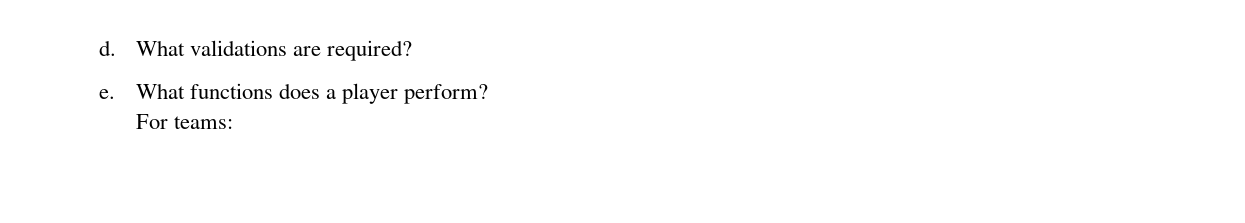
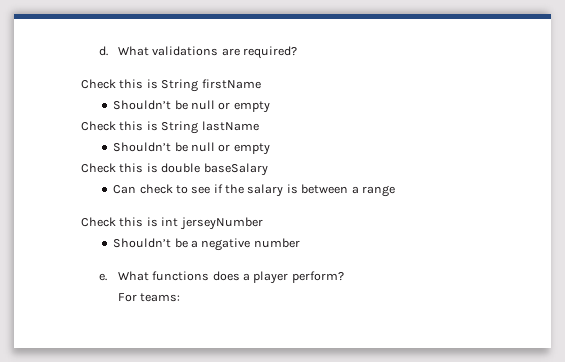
+ Check this is String firstName
+ Shouldn’t be null or empty
+ Check this is String lastName
+ Shouldn’t be null or empty
+ Check this is double baseSalary
+ Can check to see if the salary is between a range
+ Check this is int jerseyNumber
+ Shouldn’t be a negative number

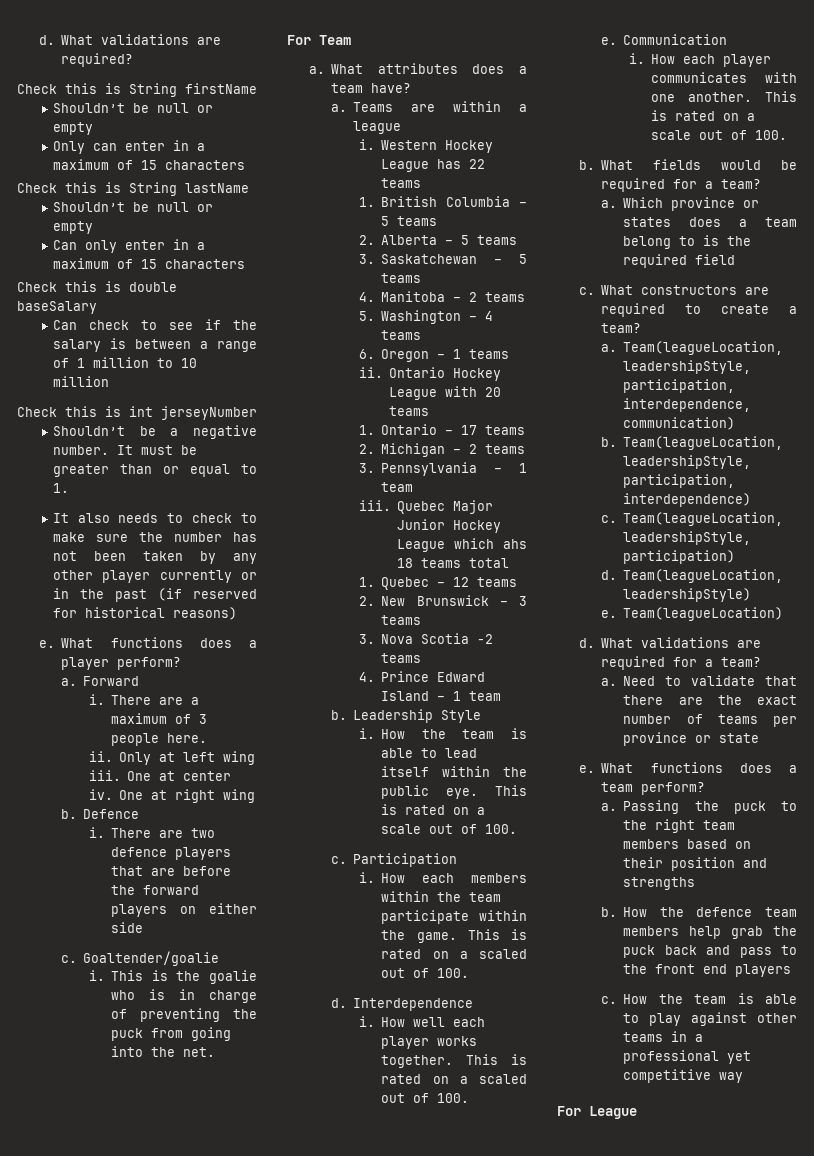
+ Only can enter in a maximum of 15 characters
+ Can only enter in a maximum of 15 characters
- Can check to see if the salary is between a range
+ Can check to see if the salary is between a range of 1 million to 10 million
- Shouldn’t be a negative number
+ Shouldn’t be a negative number. It must be greater than or equal to 1.
+ It also needs to check to make sure the number has not been taken by any other player currently or in the past (if reserved for historical reasons)
- For teams:
+ a. Forward
+ i. There are a maximum of 3 people here.
+ ii. Only at left wing
+ iii. One at center
+ iv. One at right wing
+ b. Defence
+ i. There are two defence players that are before the forward players on either side
+ c. Goaltender/goalie
+ i. This is the goalie who is in charge of preventing the puck from going into the net.
+ For Team
+ a. What attributes does a team have?
+ a. Teams are within a league
+ i. Western Hockey League has 22 teams
+ 1. British Columbia – 5 teams
+ 2. Alberta – 5 teams
+ 3. Saskatchewan – 5 teams
+ 4. Manitoba – 2 teams
+ 5. Washington – 4 teams
+ 6. Oregon – 1 teams
+ ii. Ontario Hockey League with 20 teams
+ 1. Ontario – 17 teams
+ 2. Michigan – 2 teams
+ 3. Pennsylvania – 1 team
+ iii. Quebec Major Junior Hockey League which ahs 18 teams total
+ 1. Quebec – 12 teams
+ 2. New Brunswick – 3 teams
+ 3. Nova Scotia -2 teams
+ 4. Prince Edward Island – 1 team
+ b. Leadership Style
+ i. How the team is able to lead itself within the public eye. This is rated on a scale out of 100.
+ c. Participation
+ i. How each members within the team participate within the game. This is rated on a scaled out of 100.
+ d. Interdependence
+ i. How well each player works together. This is rated on a scaled out of 100.
+ e. Communication
+ i. How each player communicates with one another. This is rated on a scale out of 100.
+ b. What fields would be required for a team?
+ a. Which province or states does a team belong to is the required field
+ c. What constructors are required to create a team?
+ a. Team(leagueLocation, leadershipStyle, participation, interdependence, communication)
+ b. Team(leagueLocation, leadershipStyle, participation, interdependence)
+ c. Team(leagueLocation, leadershipStyle, participation)
+ d. Team(leagueLocation, leadershipStyle)
+ e. Team(leagueLocation)
+ d. What validations are required for a team?
+ a. Need to validate that there are the exact number of teams per province or state
+ e. What functions does a team perform?
+ a. Passing the puck to the right team members based on their position and strengths
+ b. How the defence team members help grab the puck back and pass to the front end players
+ c. How the team is able to play against other teams in a professional yet competitive way
+ For League

